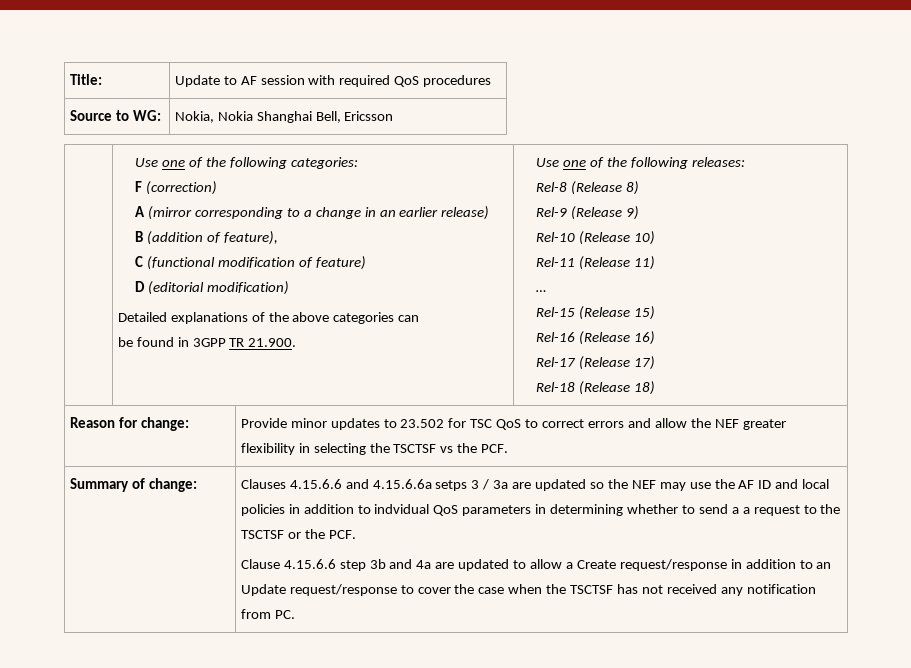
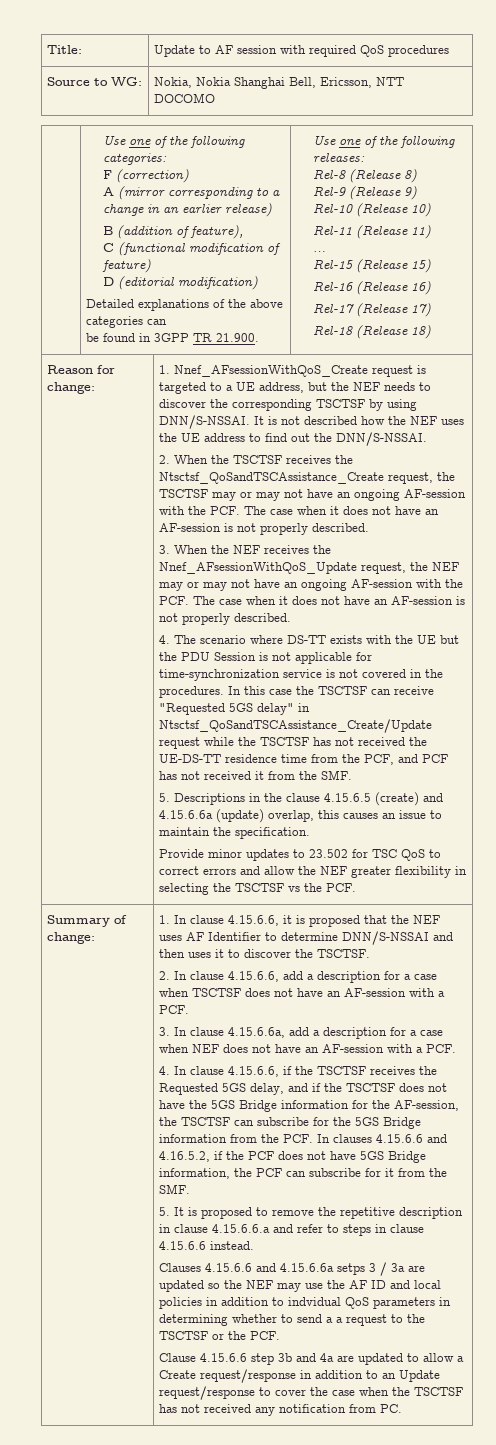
- Source to WG: | Nokia, Nokia Shanghai Bell, Ericsson
+ Source to WG: | Nokia, Nokia Shanghai Bell, Ericsson, NTT DOCOMO
+ 1. Nnef_AFsessionWithQoS_Create request is targeted to a UE address, but the NEF needs to discover the corresponding TSCTSF by using DNN/S-NSSAI. It is not described how the NEF uses the UE address to find out the DNN/S-NSSAI.
+ 2. When the TSCTSF receives the Ntsctsf_QoSandTSCAssistance_Create request, the TSCTSF may or may not have an ongoing AF-session with the PCF. The case when it does not have an AF-session is not properly described.
+ 3. When the NEF receives the Nnef_AFsessionWithQoS_Update request, the NEF may or may not have an ongoing AF-session with the PCF. The case when it does not have an AF-session is not properly described.
+ 4. The scenario where DS-TT exists with the UE but the PDU Session is not applicable for time-synchronization service is not covered in the procedures. In this case the TSCTSF can receive "Requested 5GS delay" in Ntsctsf_QoSandTSCAssistance_Create/Update request while the TSCTSF has not received the UE-DS-TT residence time from the PCF, and PCF has not received it from the SMF.
+ 5. Descriptions in the clause 4.15.6.5 (create) and 4.15.6.6a (update) overlap, this causes an issue to maintain the specification.
+ 1. In clause 4.15.6.6, it is proposed that the NEF uses AF Identifier to determine DNN/S-NSSAI and then uses it to discover the TSCTSF.
+ 2. In clause 4.15.6.6, add a description for a case when TSCTSF does not have an AF-session with a PCF.
+ 3. In clause 4.15.6.6a, add a description for a case when NEF does not have an AF-session with a PCF.
+ 4. In clause 4.15.6.6, if the TSCTSF receives the Requested 5GS delay, and if the TSCTSF does not have the 5GS Bridge information for the AF-session, the TSCTSF can subscribe for the 5GS Bridge information from the PCF. In clauses 4.15.6.6 and 4.16.5.2, if the PCF does not have 5GS Bridge information, the PCF can subscribe for it from the SMF.
+ 5. It is proposed to remove the repetitive description in clause 4.15.6.6.a and refer to steps in clause 4.15.6.6 instead.

